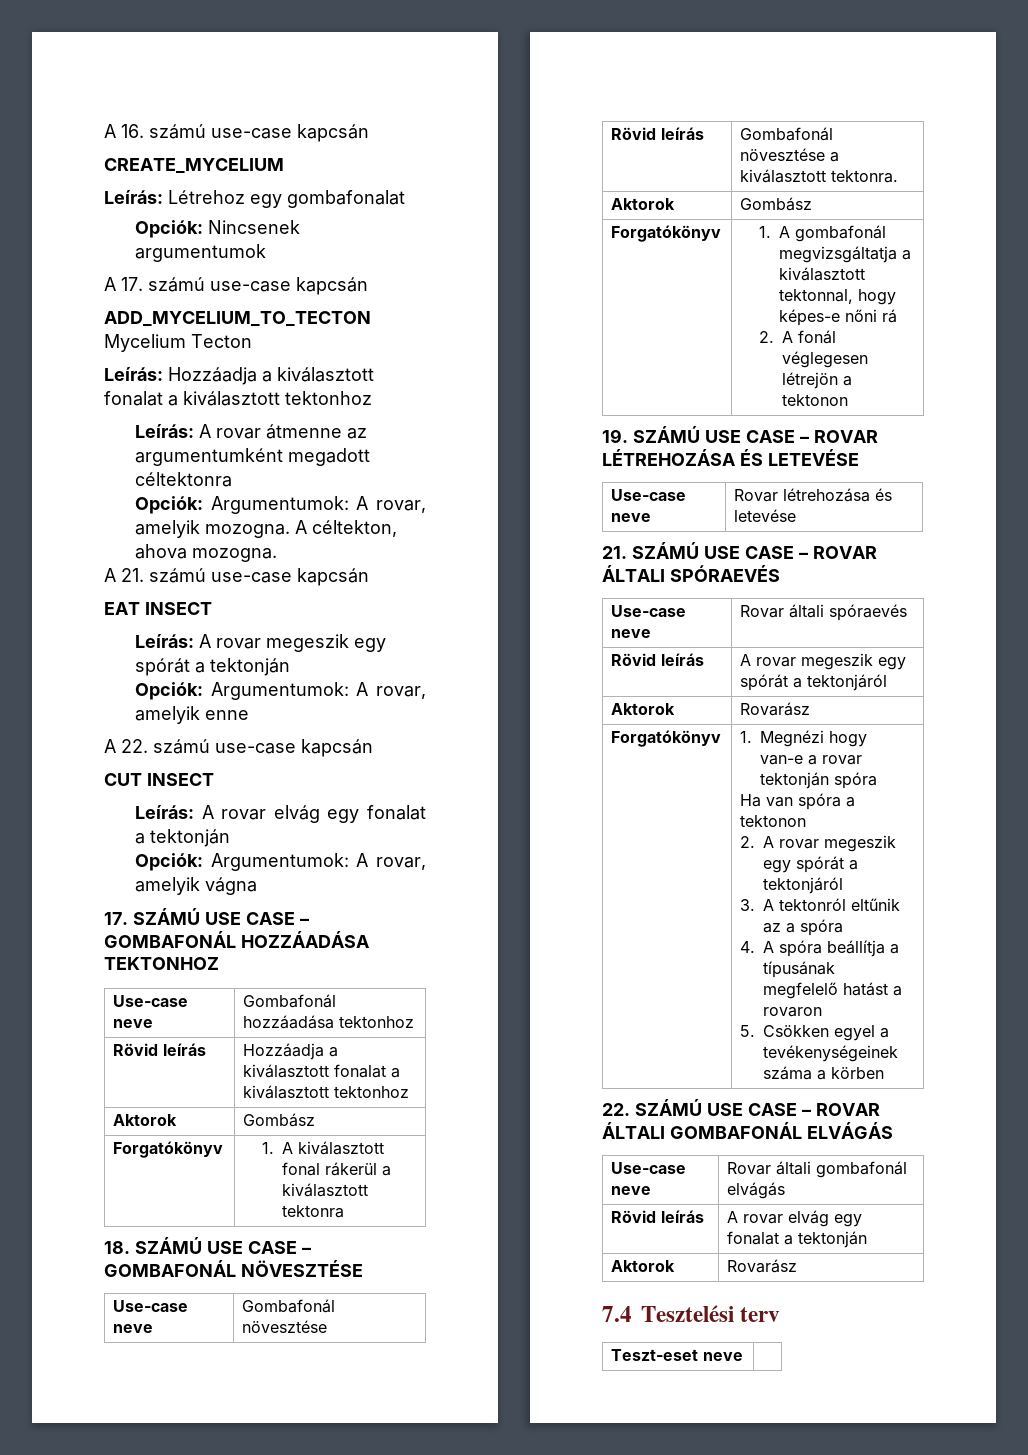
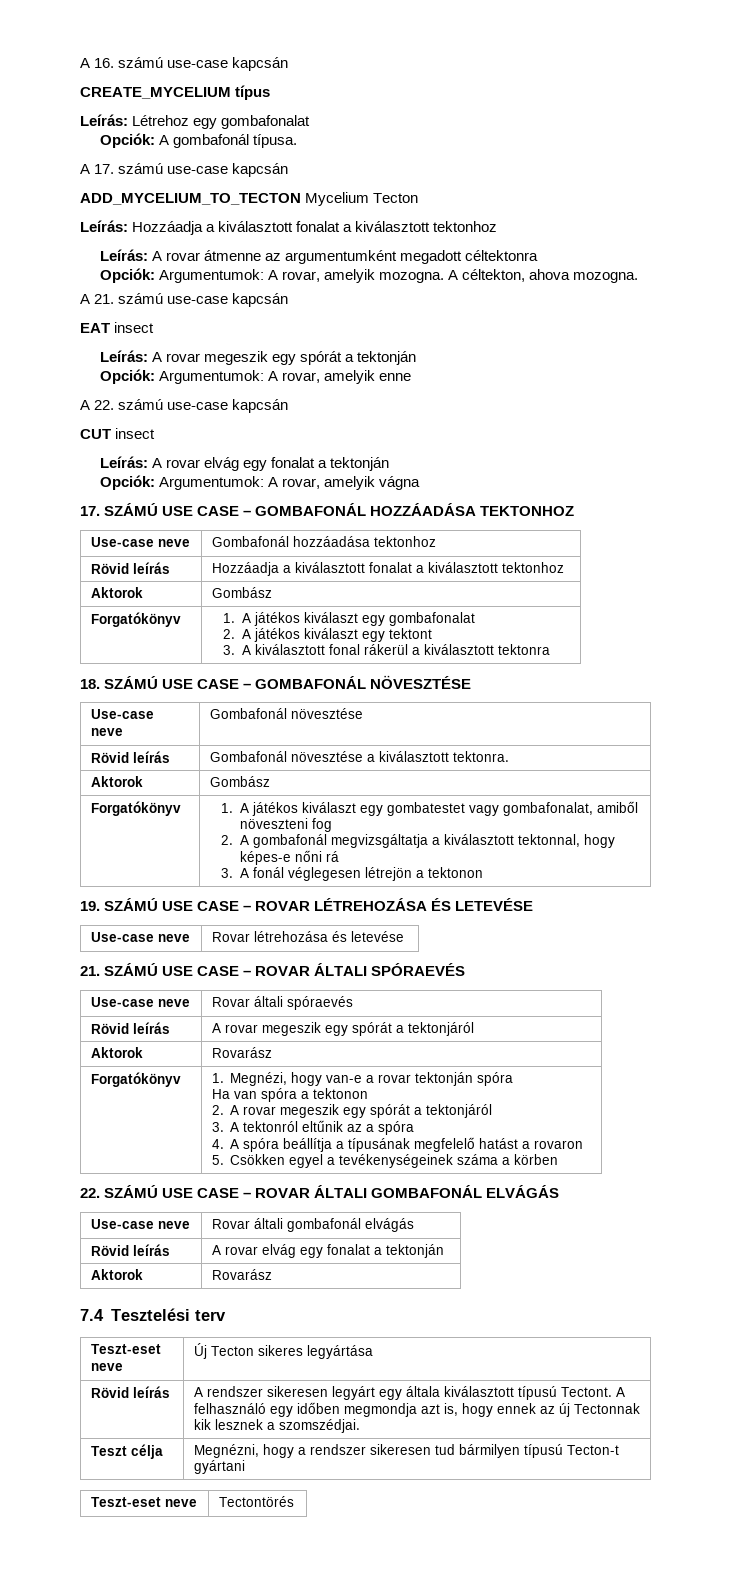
- CREATE_MYCELIUM
+ CREATE_MYCELIUM típus
- Opciók: Nincsenek argumentumok
+ Opciók: A gombafonál típusa.
- EAT INSECT
+ EAT insect
- CUT INSECT
+ CUT insect
- Forgatókönyv | 1. A kiválasztott fonal rákerül a kiválasztott tektonra
+ Forgatókönyv | 1. A játékos kiválaszt egy gombafonalat
+ 2. A játékos kiválaszt egy tektont
+ 3. A kiválasztott fonal rákerül a kiválasztott tektonra
- Forgatókönyv | 1. A gombafonál megvizsgáltatja a kiválasztott tektonnal, hogy képes-e nőni rá
- 2. A fonál véglegesen létrejön a tektonon
+ Forgatókönyv | 1. A játékos kiválaszt egy gombatestet vagy gombafonalat, amiből növeszteni fog
+ 2. A gombafonál megvizsgáltatja a kiválasztott tektonnal, hogy képes-e nőni rá
+ 3. A fonál véglegesen létrejön a tektonon
- 1. Megnézi hogy van-e a rovar tektonján spóra
+ 1. Megnézi, hogy van-e a rovar tektonján spóra
- Teszt-eset neve |
+ Teszt-eset neve | Új Tecton sikeres legyártása
+ Rövid leírás | A rendszer sikeresen legyárt egy általa kiválasztott típusú Tectont. A felhasználó egy időben megmondja azt is, hogy ennek az új Tectonnak kik lesznek a szomszédjai.
+ Teszt célja | Megnézni, hogy a rendszer sikeresen tud bármilyen típusú Tecton-t gyártani
+ Teszt-eset neve | Tectontörés

